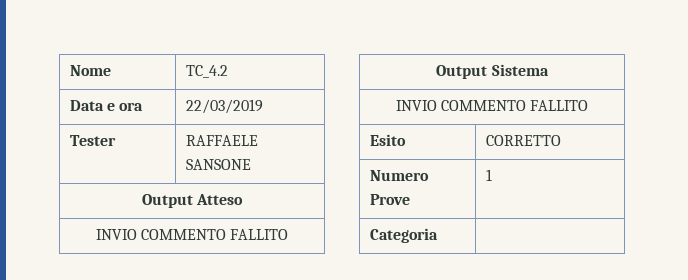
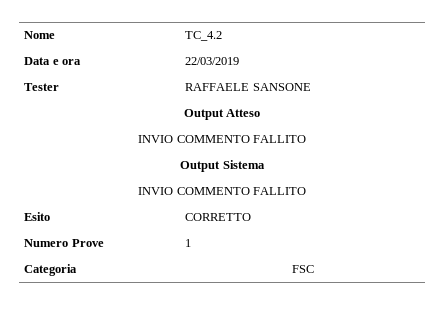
- Categoria |
+ Categoria | FSC

